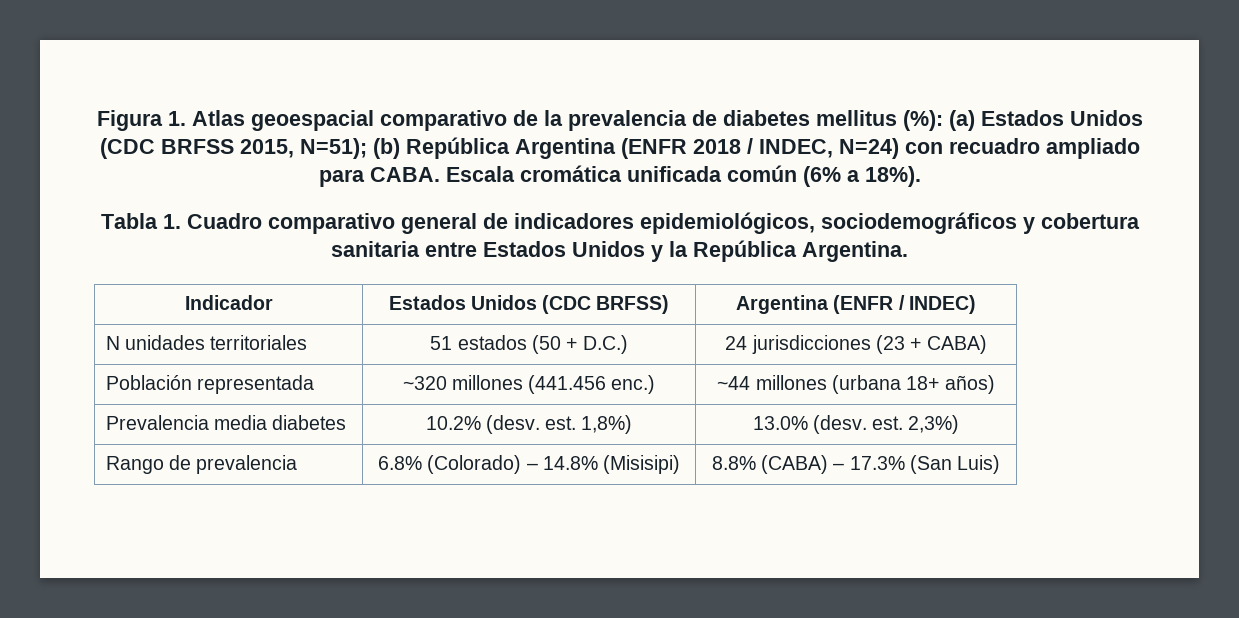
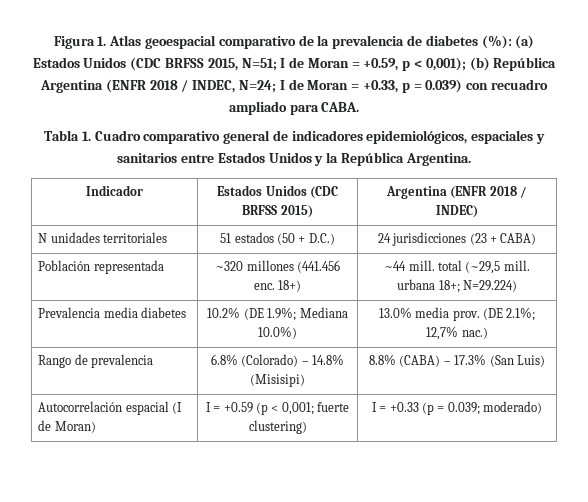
- Figura 1. Atlas geoespacial comparativo de la prevalencia de diabetes mellitus (%): (a) Estados Unidos (CDC BRFSS 2015, N=51); (b) República Argentina (ENFR 2018 / INDEC, N=24) con recuadro ampliado para CABA. Escala cromática unificada común (6% a 18%).
+ Figura 1. Atlas geoespacial comparativo de la prevalencia de diabetes (%): (a) Estados Unidos (CDC BRFSS 2015, N=51; I de Moran = +0.59, p < 0,001); (b) República Argentina (ENFR 2018 / INDEC, N=24; I de Moran = +0.33, p = 0.039) con recuadro ampliado para CABA.
- Tabla 1. Cuadro comparativo general de indicadores epidemiológicos, sociodemográficos y cobertura sanitaria entre Estados Unidos y la República Argentina.
+ Tabla 1. Cuadro comparativo general de indicadores epidemiológicos, espaciales y sanitarios entre Estados Unidos y la República Argentina.
- Indicador | Estados Unidos (CDC BRFSS) | Argentina (ENFR / INDEC)
+ Indicador | Estados Unidos (CDC BRFSS 2015) | Argentina (ENFR 2018 / INDEC)
- Población representada | ~320 millones (441.456 enc.) | ~44 millones (urbana 18+ años)
- Prevalencia media diabetes | 10.2% (desv. est. 1,8%) | 13.0% (desv. est. 2,3%)
+ Población representada | ~320 millones (441.456 enc. 18+) | ~44 mill. total (~29,5 mill. urbana 18+; N=29.224)
+ Prevalencia media diabetes | 10.2% (DE 1.9%; Mediana 10.0%) | 13.0% media prov. (DE 2.1%; 12,7% nac.)
+ Autocorrelación espacial (I de Moran) | I = +0.59 (p < 0,001; fuerte clustering) | I = +0.33 (p = 0.039; moderado)

